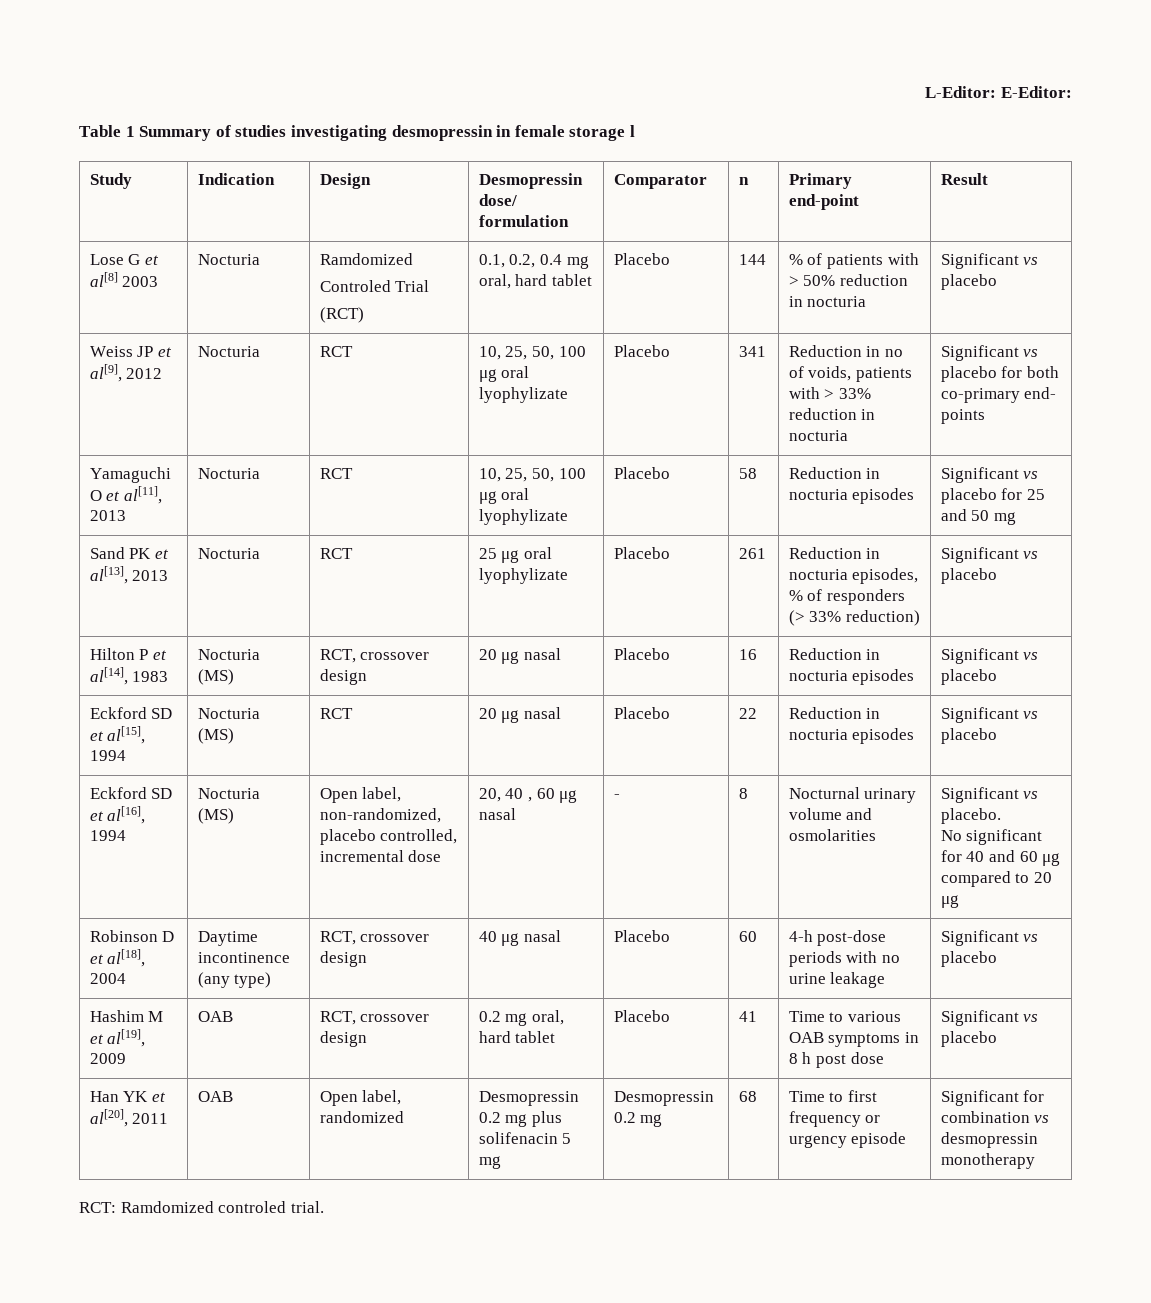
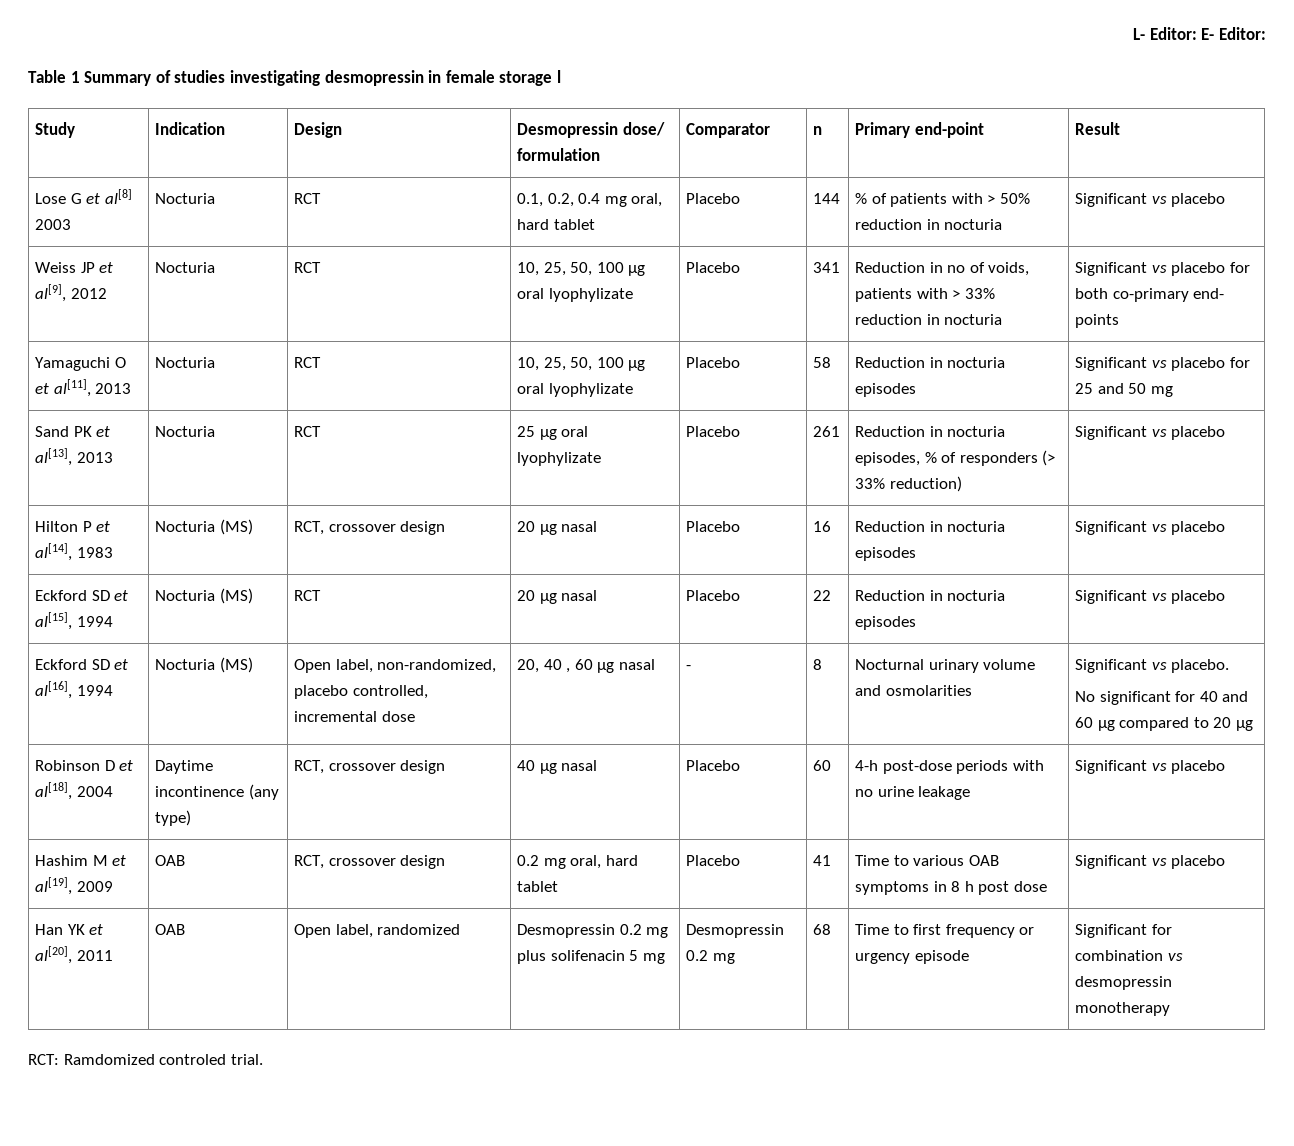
- L-Editor: E-Editor:
+ L- Editor: E- Editor:
- Lose G et al[8] 2003 | Nocturia | Ramdomized
- Controled Trial
- (RCT) | 0.1, 0.2, 0.4 mg oral, hard tablet | Placebo | 144 | % of patients with > 50% reduction in nocturia | Significant vs placebo
+ Lose G et al[8] 2003 | Nocturia | RCT | 0.1, 0.2, 0.4 mg oral, hard tablet | Placebo | 144 | % of patients with > 50% reduction in nocturia | Significant vs placebo

